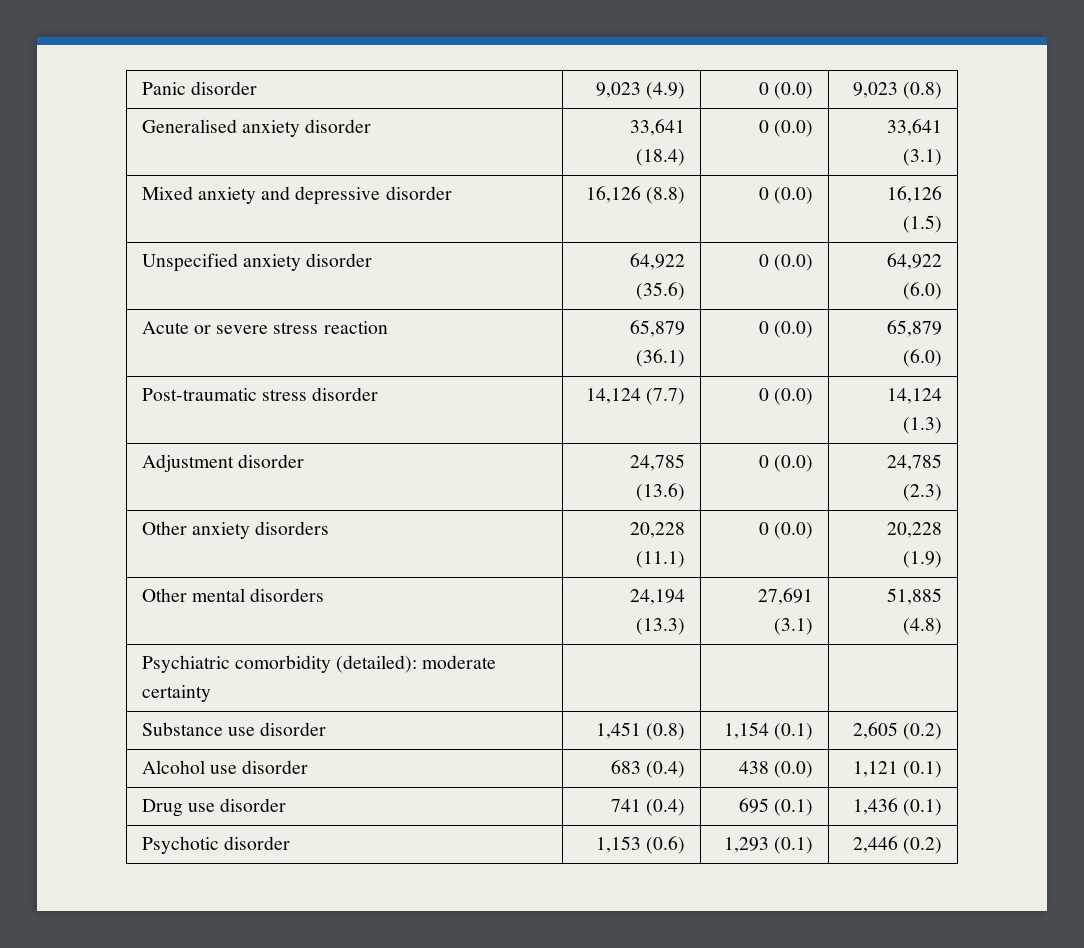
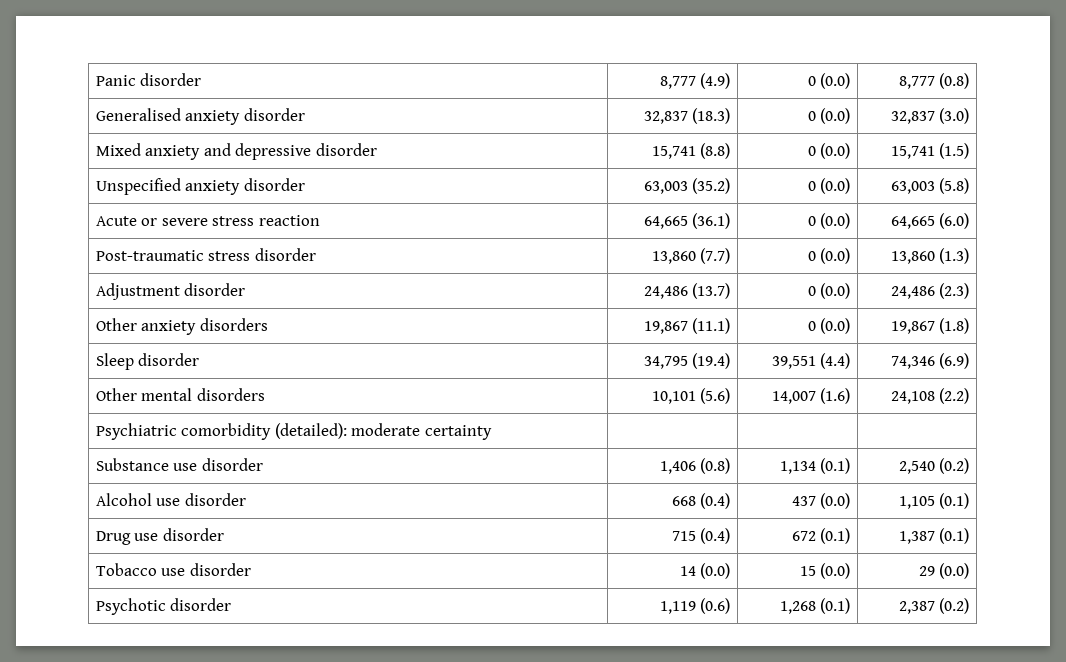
- Panic disorder | 9,023 (4.9) | 0 (0.0) | 9,023 (0.8)
+ Panic disorder | 8,777 (4.9) | 0 (0.0) | 8,777 (0.8)
- Generalised anxiety disorder | 33,641 (18.4) | 0 (0.0) | 33,641 (3.1)
+ Generalised anxiety disorder | 32,837 (18.3) | 0 (0.0) | 32,837 (3.0)
- Mixed anxiety and depressive disorder | 16,126 (8.8) | 0 (0.0) | 16,126 (1.5)
+ Mixed anxiety and depressive disorder | 15,741 (8.8) | 0 (0.0) | 15,741 (1.5)
- Unspecified anxiety disorder | 64,922 (35.6) | 0 (0.0) | 64,922 (6.0)
+ Unspecified anxiety disorder | 63,003 (35.2) | 0 (0.0) | 63,003 (5.8)
- Acute or severe stress reaction | 65,879 (36.1) | 0 (0.0) | 65,879 (6.0)
+ Acute or severe stress reaction | 64,665 (36.1) | 0 (0.0) | 64,665 (6.0)
- Post-traumatic stress disorder | 14,124 (7.7) | 0 (0.0) | 14,124 (1.3)
+ Post-traumatic stress disorder | 13,860 (7.7) | 0 (0.0) | 13,860 (1.3)
- Adjustment disorder | 24,785 (13.6) | 0 (0.0) | 24,785 (2.3)
+ Adjustment disorder | 24,486 (13.7) | 0 (0.0) | 24,486 (2.3)
- Other anxiety disorders | 20,228 (11.1) | 0 (0.0) | 20,228 (1.9)
- Other mental disorders | 24,194 (13.3) | 27,691 (3.1) | 51,885 (4.8)
+ Other anxiety disorders | 19,867 (11.1) | 0 (0.0) | 19,867 (1.8)
+ Sleep disorder | 34,795 (19.4) | 39,551 (4.4) | 74,346 (6.9)
+ Other mental disorders | 10,101 (5.6) | 14,007 (1.6) | 24,108 (2.2)
- Substance use disorder | 1,451 (0.8) | 1,154 (0.1) | 2,605 (0.2)
+ Substance use disorder | 1,406 (0.8) | 1,134 (0.1) | 2,540 (0.2)
- Alcohol use disorder | 683 (0.4) | 438 (0.0) | 1,121 (0.1)
+ Alcohol use disorder | 668 (0.4) | 437 (0.0) | 1,105 (0.1)
- Drug use disorder | 741 (0.4) | 695 (0.1) | 1,436 (0.1)
+ Drug use disorder | 715 (0.4) | 672 (0.1) | 1,387 (0.1)
+ Tobacco use disorder | 14 (0.0) | 15 (0.0) | 29 (0.0)
- Psychotic disorder | 1,153 (0.6) | 1,293 (0.1) | 2,446 (0.2)
+ Psychotic disorder | 1,119 (0.6) | 1,268 (0.1) | 2,387 (0.2)

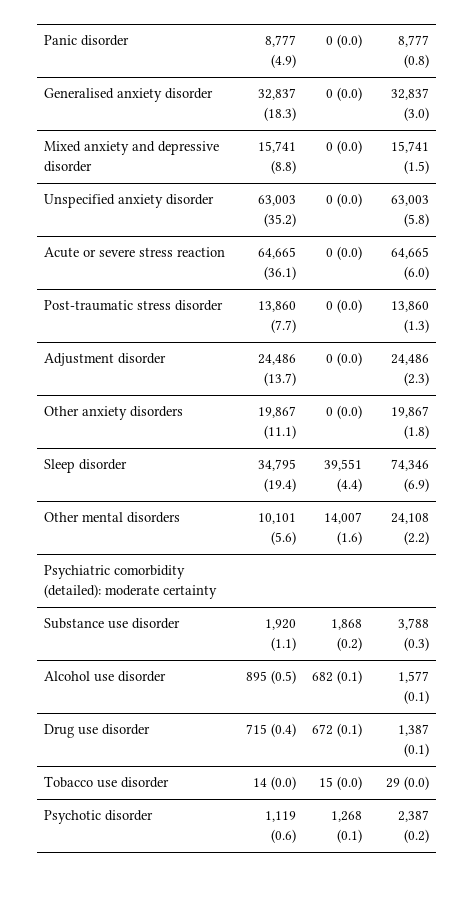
- Substance use disorder | 1,406 (0.8) | 1,134 (0.1) | 2,540 (0.2)
- Alcohol use disorder | 668 (0.4) | 437 (0.0) | 1,105 (0.1)
+ Substance use disorder | 1,920 (1.1) | 1,868 (0.2) | 3,788 (0.3)
+ Alcohol use disorder | 895 (0.5) | 682 (0.1) | 1,577 (0.1)

